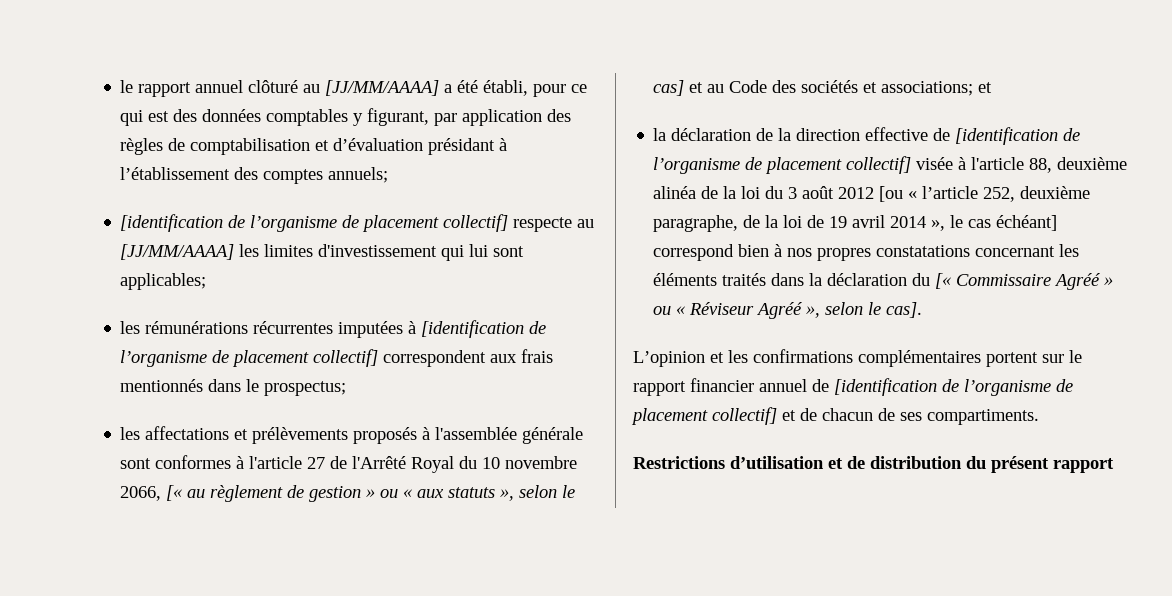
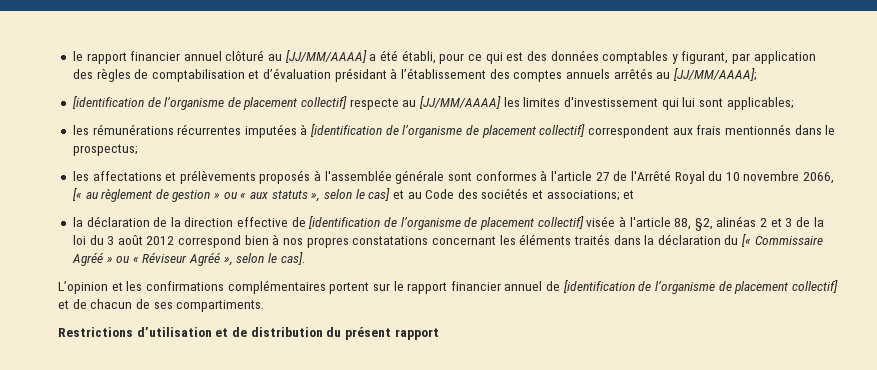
- le rapport annuel clôturé au [JJ/MM/AAAA] a été établi, pour ce qui est des données comptables y figurant, par application des règles de comptabilisation et d’évaluation présidant à l’établissement des comptes annuels;
+ le rapport financier annuel clôturé au [JJ/MM/AAAA] a été établi, pour ce qui est des données comptables y figurant, par application des règles de comptabilisation et d’évaluation présidant à l’établissement des comptes annuels arrêtés au [JJ/MM/AAAA];
- la déclaration de la direction effective de [identification de l’organisme de placement collectif] visée à l'article 88, deuxième alinéa de la loi du 3 août 2012 [ou « l’article 252, deuxième paragraphe, de la loi de 19 avril 2014 », le cas échéant] correspond bien à nos propres constatations concernant les éléments traités dans la déclaration du [« Commissaire Agréé » ou « Réviseur Agréé », selon le cas].
+ la déclaration de la direction effective de [identification de l’organisme de placement collectif] visée à l'article 88, §2, alinéas 2 et 3 de la loi du 3 août 2012 correspond bien à nos propres constatations concernant les éléments traités dans la déclaration du [« Commissaire Agréé » ou « Réviseur Agréé », selon le cas].

